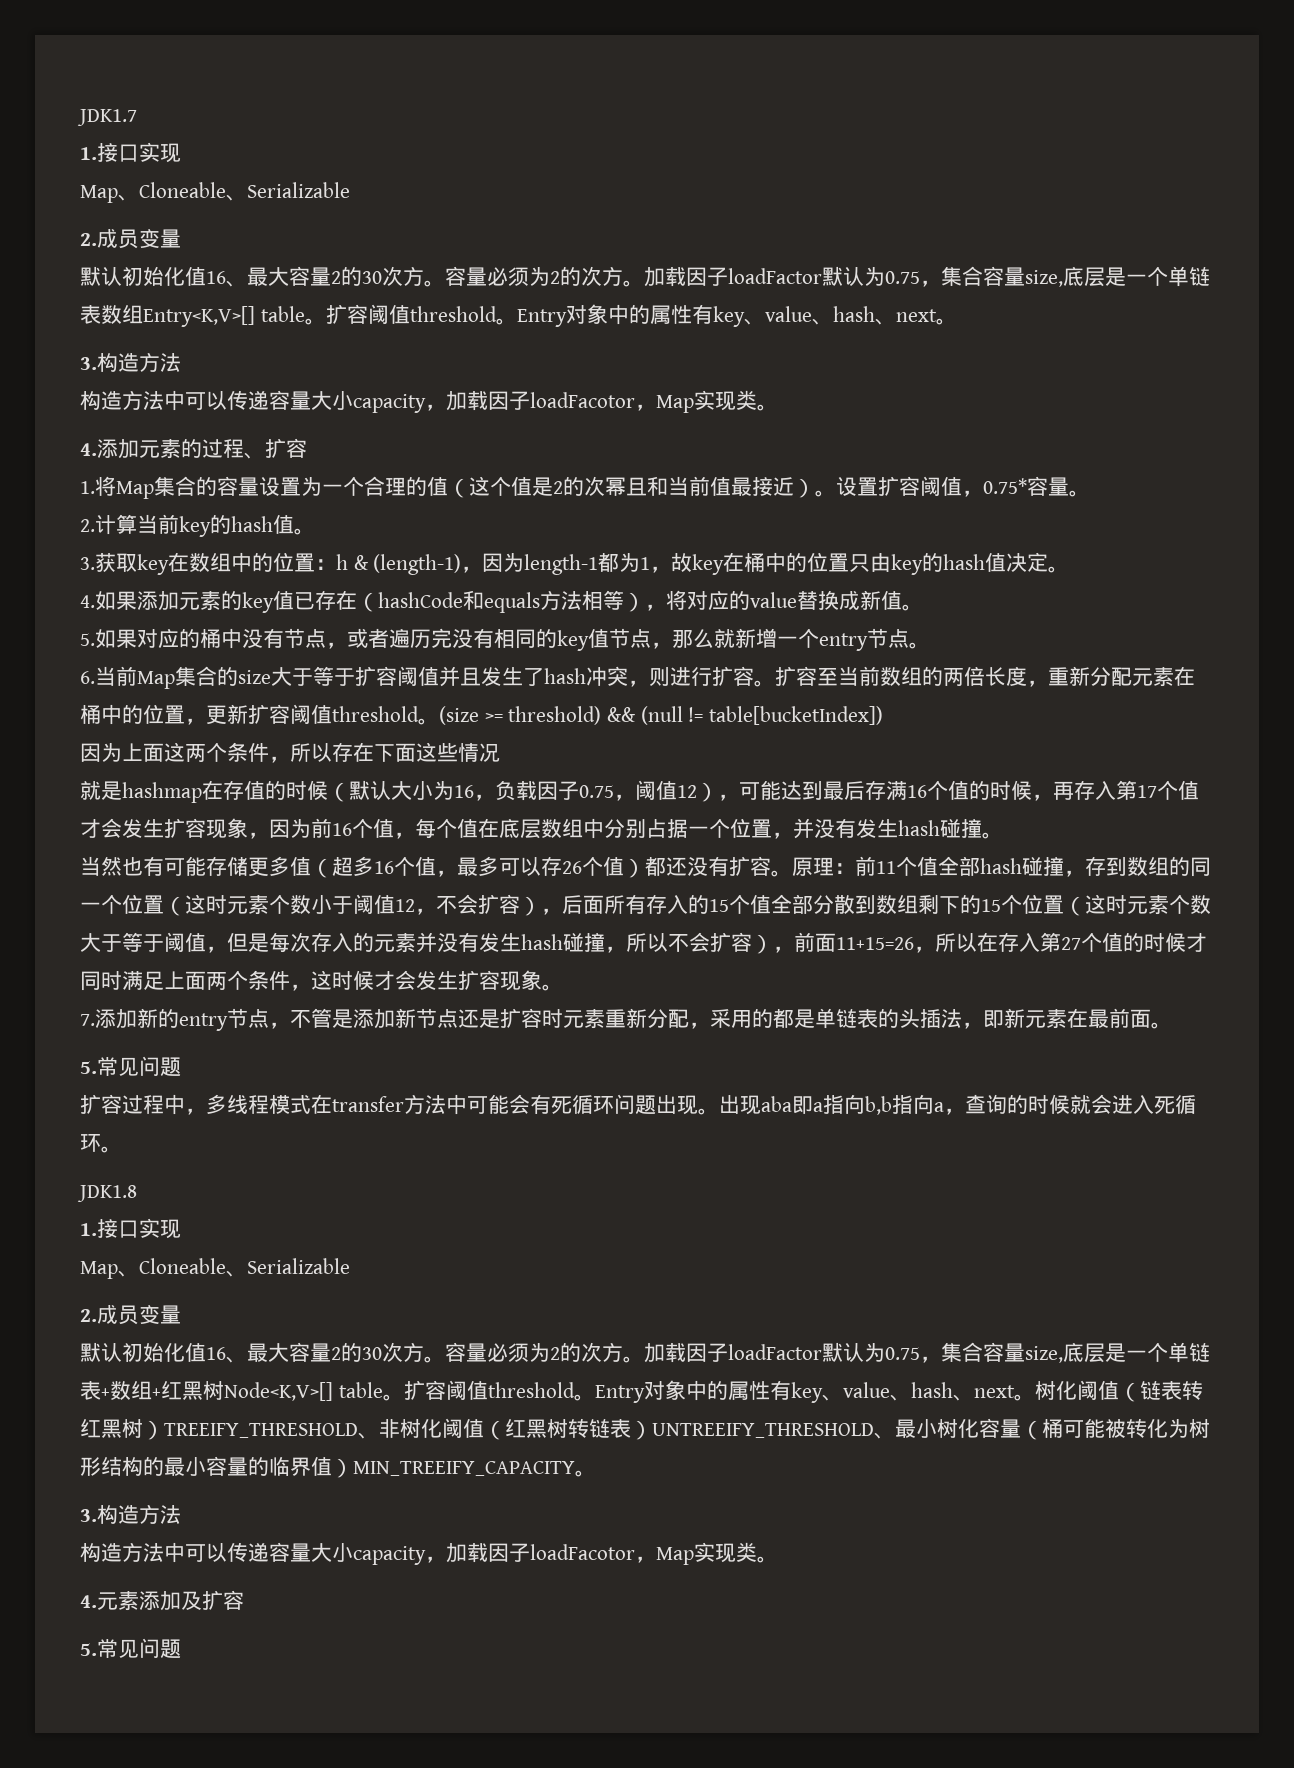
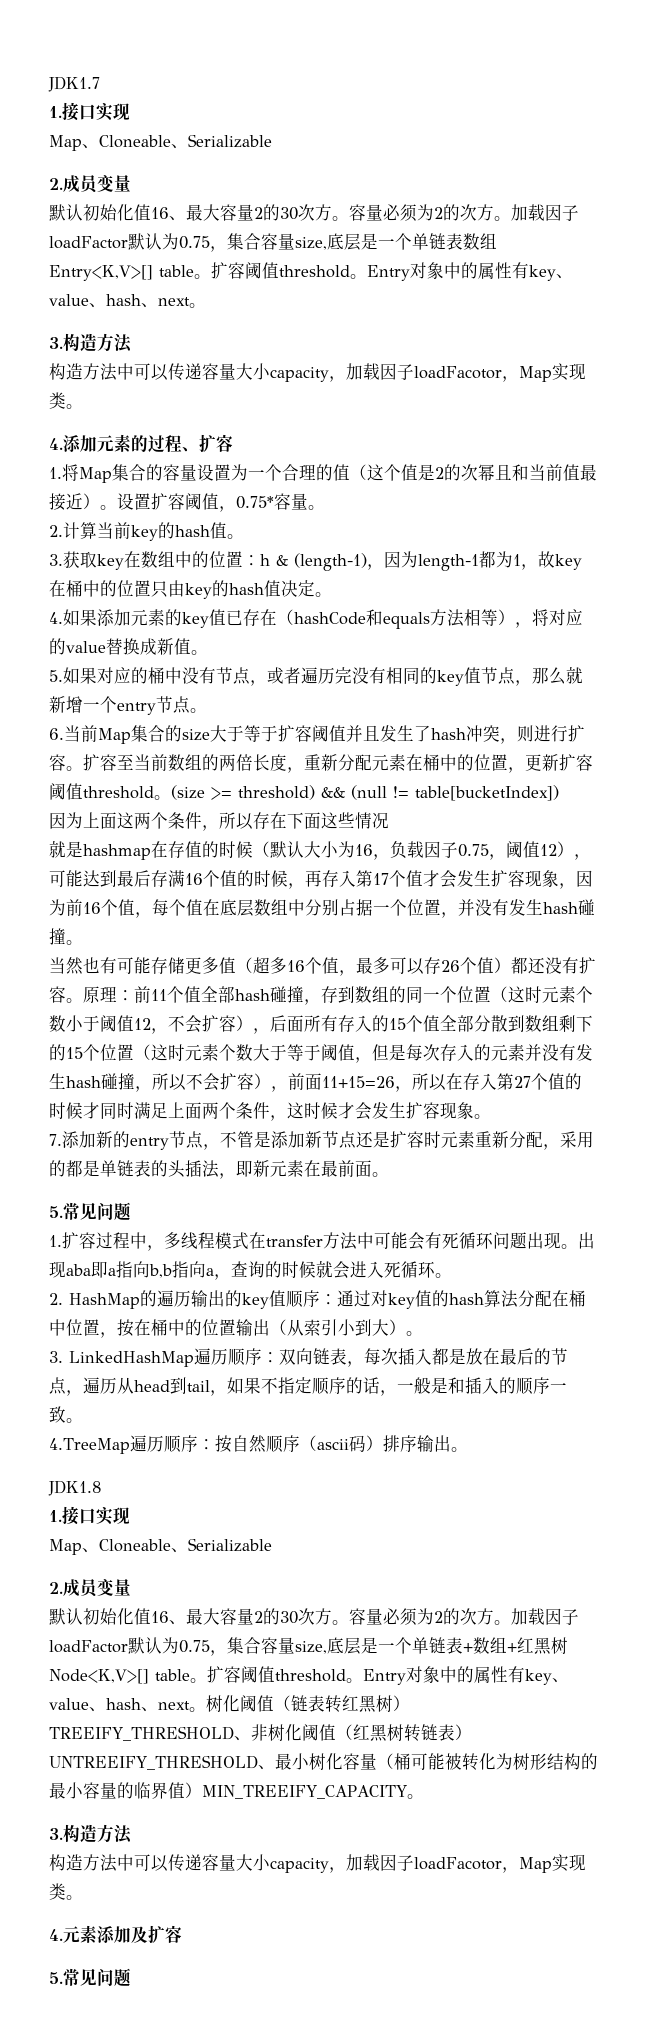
- 扩容过程中，多线程模式在transfer方法中可能会有死循环问题出现。
+ 1.扩容过程中，多线程模式在transfer方法中可能会有死循环问题出现。
+ 2. HashMap的遍历输出的key值顺序：通过对key值的hash算法分配在桶中位置，按在桶中的位置输出（从索引小到大）。
+ 3. LinkedHashMap遍历顺序：双向链表，每次插入都是放在最后的节点，遍历从head到tail，如果不指定顺序的话，一般是和插入的顺序一致。
+ 4.TreeMap遍历顺序：按自然顺序（ascii码）排序输出。

